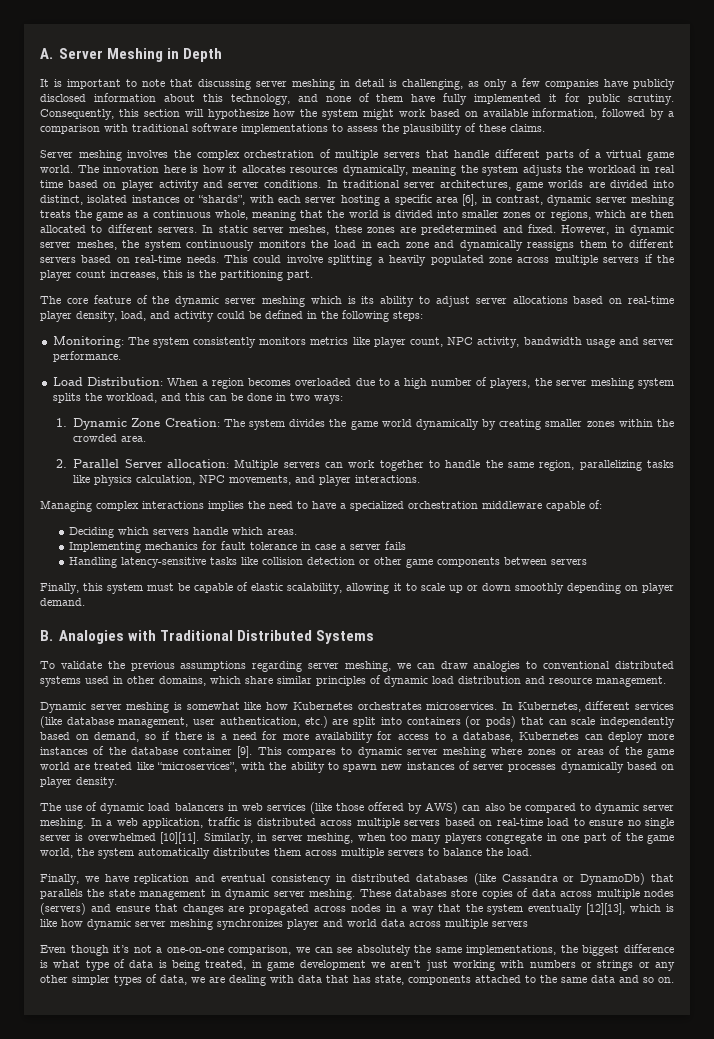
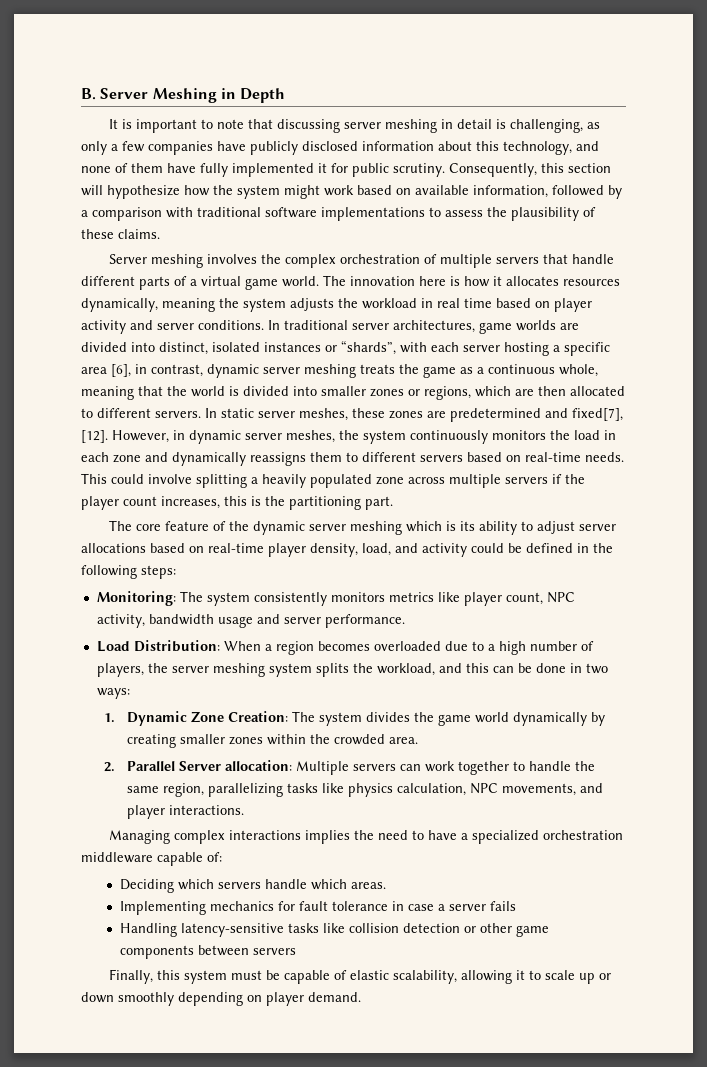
- A. Server Meshing in Depth
+ B. Server Meshing in Depth
- In static server meshes, these zones are predetermined and fixed.
+ In static server meshes, these zones are predetermined and fixed[7], [12].
- B. Analogies with Traditional Distributed Systems
- To validate the previous assumptions regarding server meshing, we can draw analogies to conventional distributed systems used in other domains, which share similar principles of dynamic load distribution and resource management.
- Dynamic server meshing is somewhat like how Kubernetes orchestrates microservices. In Kubernetes, different services (like database management, user authentication, etc.) are split into containers (or pods) that can scale independently based on demand, so if there is a need for more availability for access to a database, Kubernetes can deploy more instances of the database container [9]. This compares to dynamic server meshing where zones or areas of the game world are treated like “microservices”, with the ability to spawn new instances of server processes dynamically based on player density.
- The use of dynamic load balancers in web services (like those offered by AWS) can also be compared to dynamic server meshing. In a web application, traffic is distributed across multiple servers based on real-time load to ensure no single server is overwhelmed [10][11]. Similarly, in server meshing, when too many players congregate in one part of the game world, the system automatically distributes them across multiple servers to balance the load.
- Finally, we have replication and eventual consistency in distributed databases (like Cassandra or DynamoDb) that parallels the state management in dynamic server meshing. These databases store copies of data across multiple nodes (servers) and ensure that changes are propagated across nodes in a way that the system eventually [12][13], which is like how dynamic server meshing synchronizes player and world data across multiple servers
- Even though it’s not a one-on-one comparison, we can see absolutely the same implementations, the biggest difference is what type of data is being treated, in game development we aren’t just working with numbers or strings or any other simpler types of data, we are dealing with data that has state, components attached to the same data and so on.

